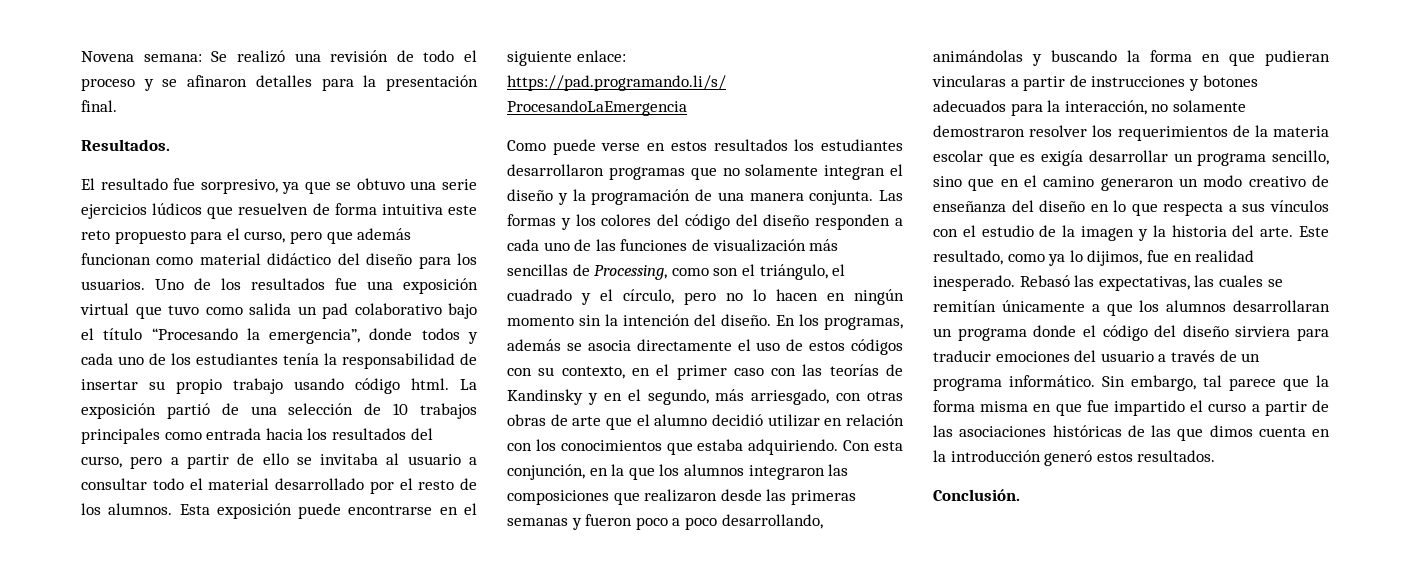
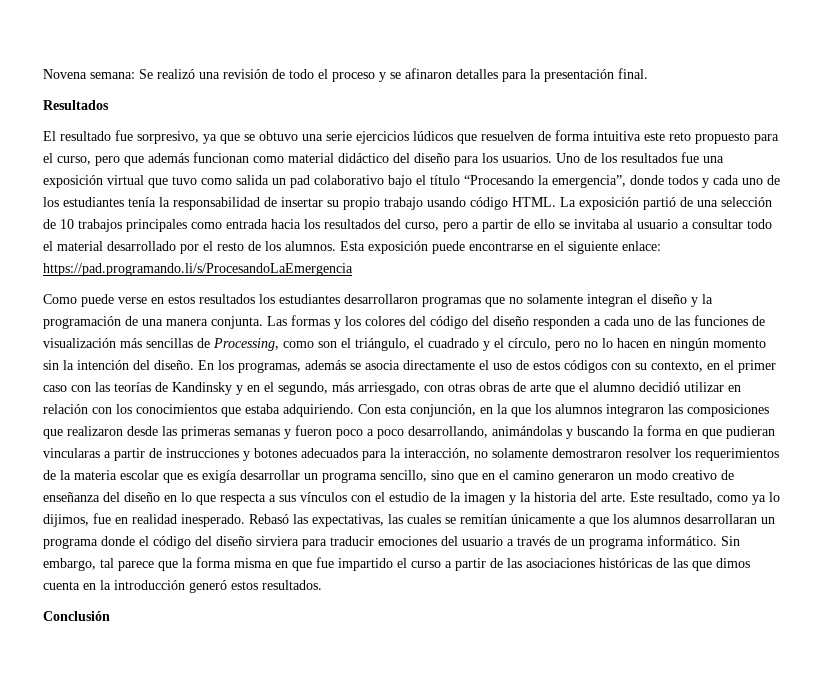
- Resultados.
+ Resultados
- Uno de los resultados fue una exposición virtual que tuvo como salida un pad colaborativo bajo el título “Procesando la emergencia”, donde todos y cada uno de los estudiantes tenía la responsabilidad de insertar su propio trabajo usando código html.
+ Uno de los resultados fue una exposición virtual que tuvo como salida un pad colaborativo bajo el título “Procesando la emergencia”, donde todos y cada uno de los estudiantes tenía la responsabilidad de insertar su propio trabajo usando código HTML.
- Conclusión.
+ Conclusión

